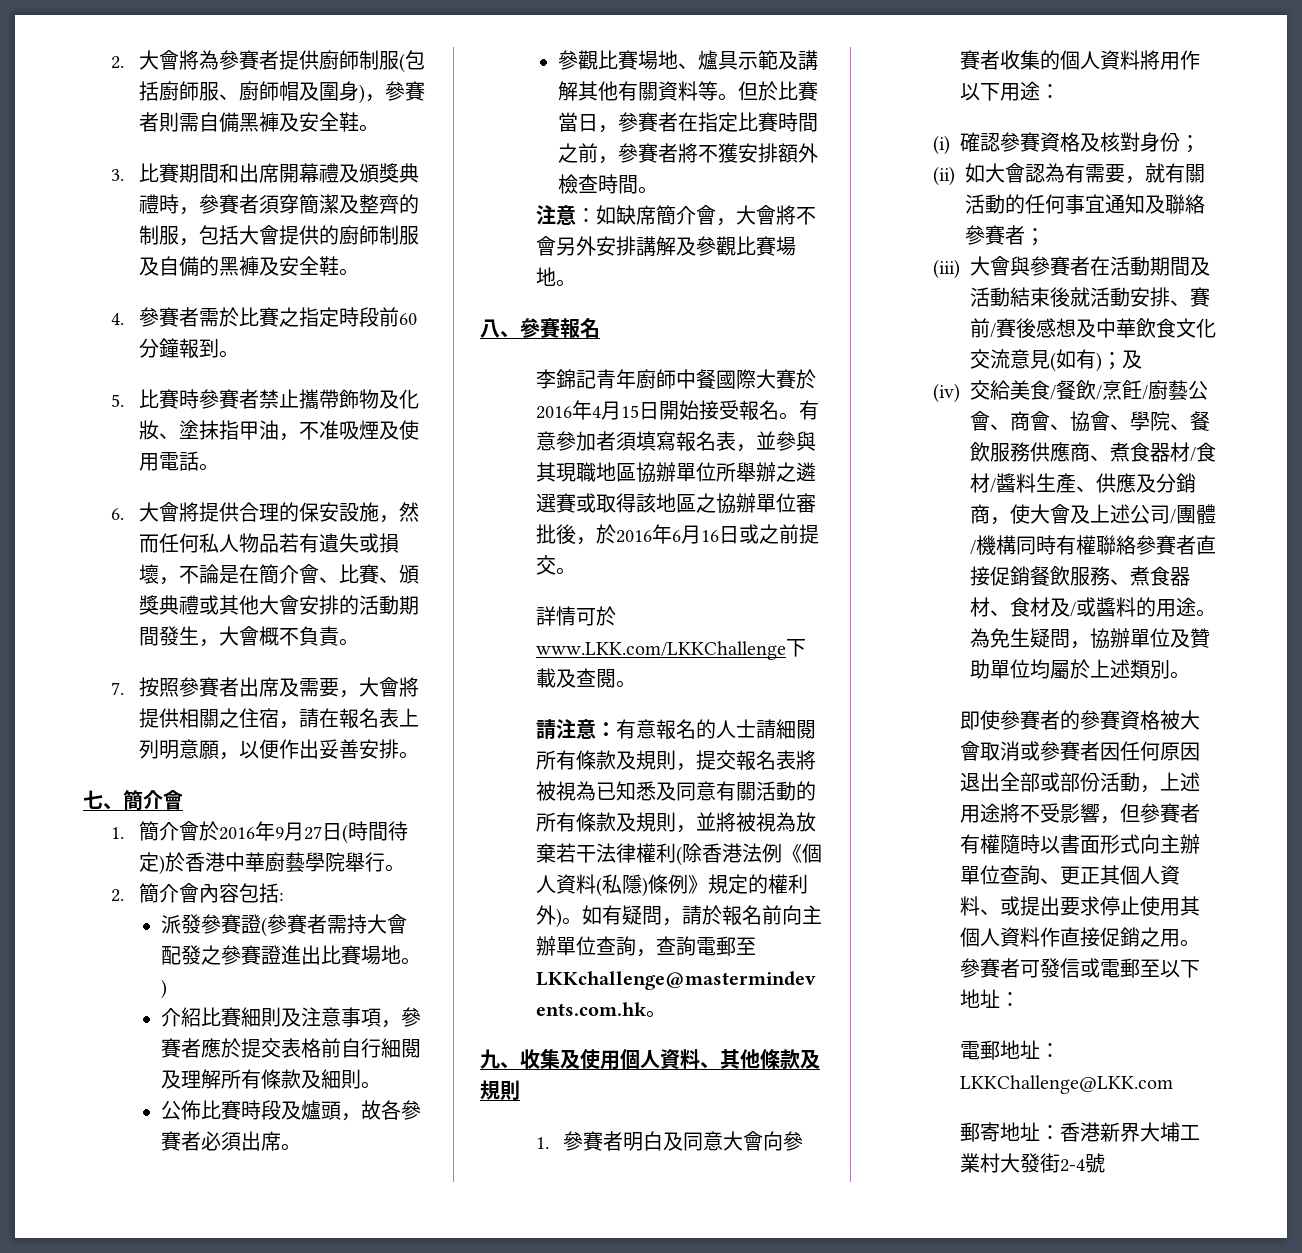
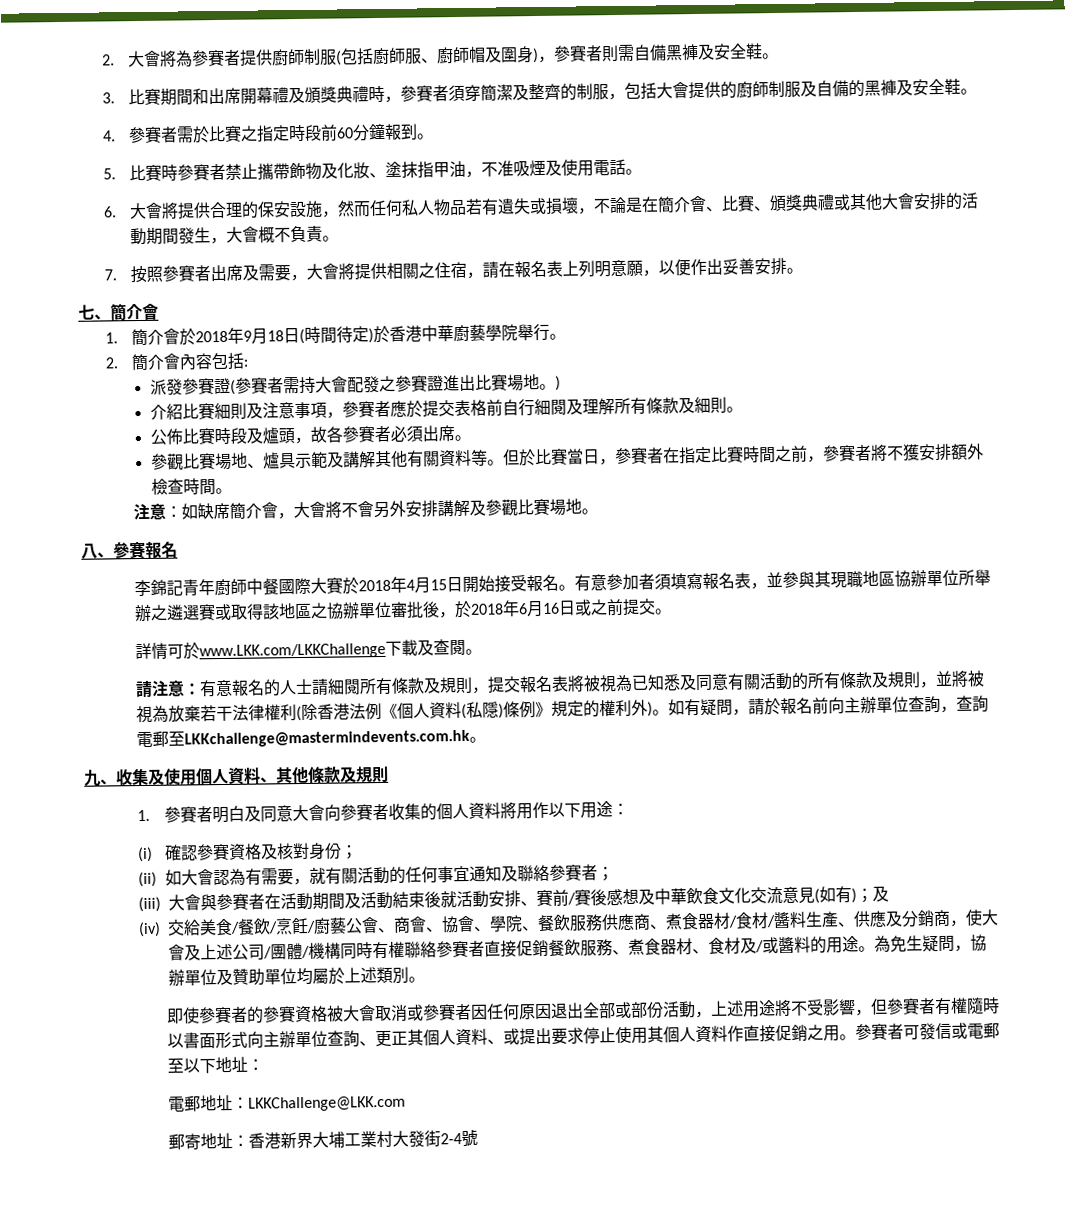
- 1.簡介會於2016年9月27日(時間待定)於香港中華廚藝學院舉行。
+ 1.簡介會於2018年9月18日(時間待定)於香港中華廚藝學院舉行。
- 李錦記青年廚師中餐國際大賽於2016年4月15日開始接受報名。
+ 李錦記青年廚師中餐國際大賽於2018年4月15日開始接受報名。
- 有意參加者須填寫報名表，並參與其現職地區協辦單位所舉辦之遴選賽或取得該地區之協辦單位審批後，於2016年6月16日或之前提交。
+ 有意參加者須填寫報名表，並參與其現職地區協辦單位所舉辦之遴選賽或取得該地區之協辦單位審批後，於2018年6月16日或之前提交。

